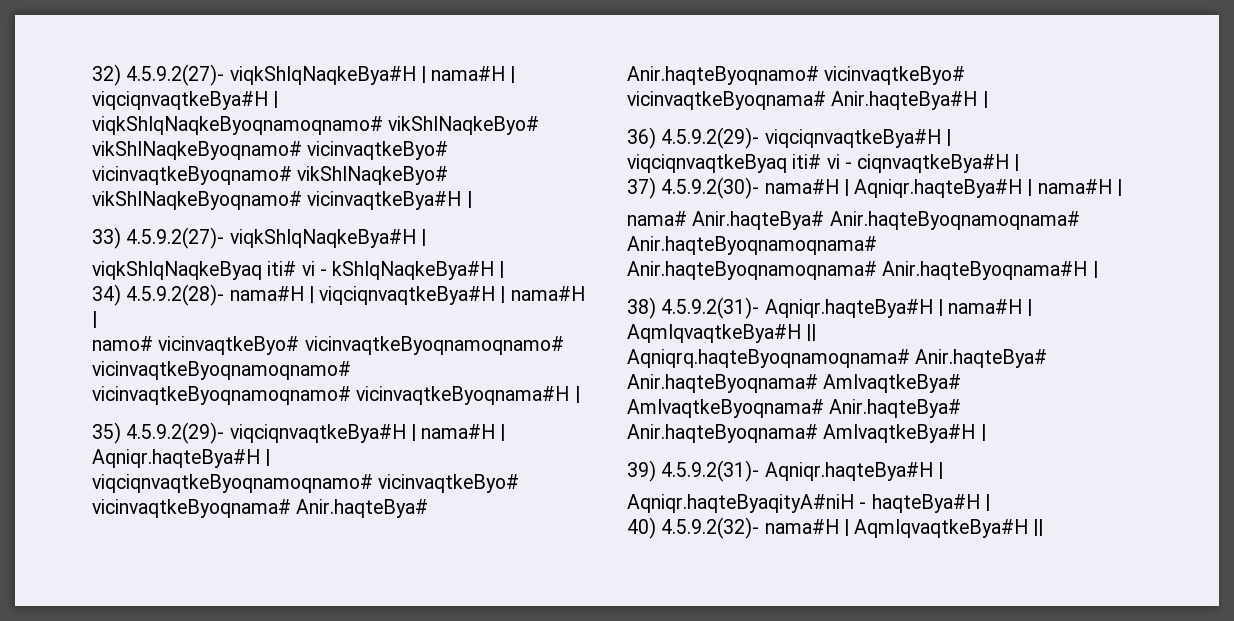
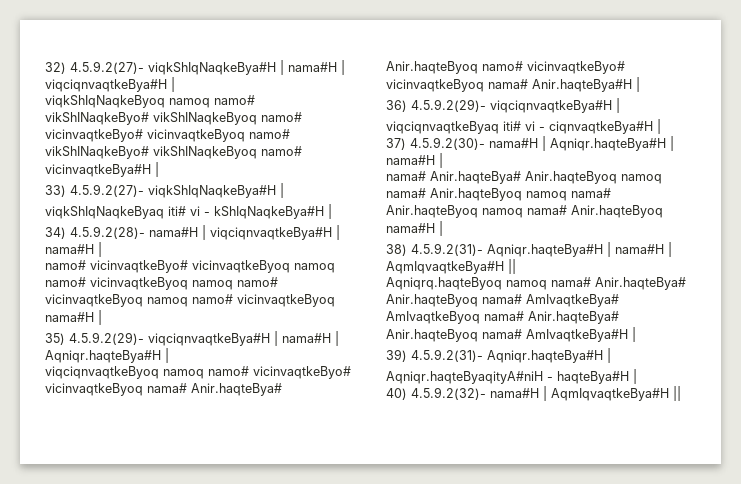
- viqkShIqNaqkeByoqnamoqnamo# vikShINaqkeByo# vikShINaqkeByoqnamo# vicinvaqtkeByo# vicinvaqtkeByoqnamo# vikShINaqkeByo# vikShINaqkeByoqnamo# vicinvaqtkeBya#H |
+ viqkShIqNaqkeByoq namoq namo# vikShINaqkeByo# vikShINaqkeByoq namo# vicinvaqtkeByo# vicinvaqtkeByoq namo# vikShINaqkeByo# vikShINaqkeByoq namo# vicinvaqtkeBya#H |
- namo# vicinvaqtkeByo# vicinvaqtkeByoqnamoqnamo# vicinvaqtkeByoqnamoqnamo# vicinvaqtkeByoqnamoqnamo# vicinvaqtkeByoqnama#H |
+ namo# vicinvaqtkeByo# vicinvaqtkeByoq namoq namo# vicinvaqtkeByoq namoq namo# vicinvaqtkeByoq namoq namo# vicinvaqtkeByoq nama#H |
- viqciqnvaqtkeByoqnamoqnamo# vicinvaqtkeByo# vicinvaqtkeByoqnama# Anir.haqteBya# Anir.haqteByoqnamo# vicinvaqtkeByo# vicinvaqtkeByoqnama# Anir.haqteBya#H |
+ viqciqnvaqtkeByoq namoq namo# vicinvaqtkeByo# vicinvaqtkeByoq nama# Anir.haqteBya# Anir.haqteByoq namo# vicinvaqtkeByo# vicinvaqtkeByoq nama# Anir.haqteBya#H |
- nama# Anir.haqteBya# Anir.haqteByoqnamoqnama# Anir.haqteByoqnamoqnama# Anir.haqteByoqnamoqnama# Anir.haqteByoqnama#H |
+ nama# Anir.haqteBya# Anir.haqteByoq namoq nama# Anir.haqteByoq namoq nama# Anir.haqteByoq namoq nama# Anir.haqteByoq nama#H |
- Aqniqrq.haqteByoqnamoqnama# Anir.haqteBya# Anir.haqteByoqnama# AmIvaqtkeBya# AmIvaqtkeByoqnama# Anir.haqteBya# Anir.haqteByoqnama# AmIvaqtkeBya#H |
+ Aqniqrq.haqteByoq namoq nama# Anir.haqteBya# Anir.haqteByoq nama# AmIvaqtkeBya# AmIvaqtkeByoq nama# Anir.haqteBya# Anir.haqteByoq nama# AmIvaqtkeBya#H |

